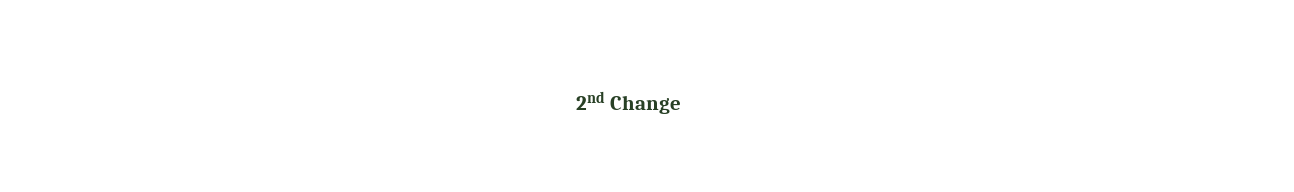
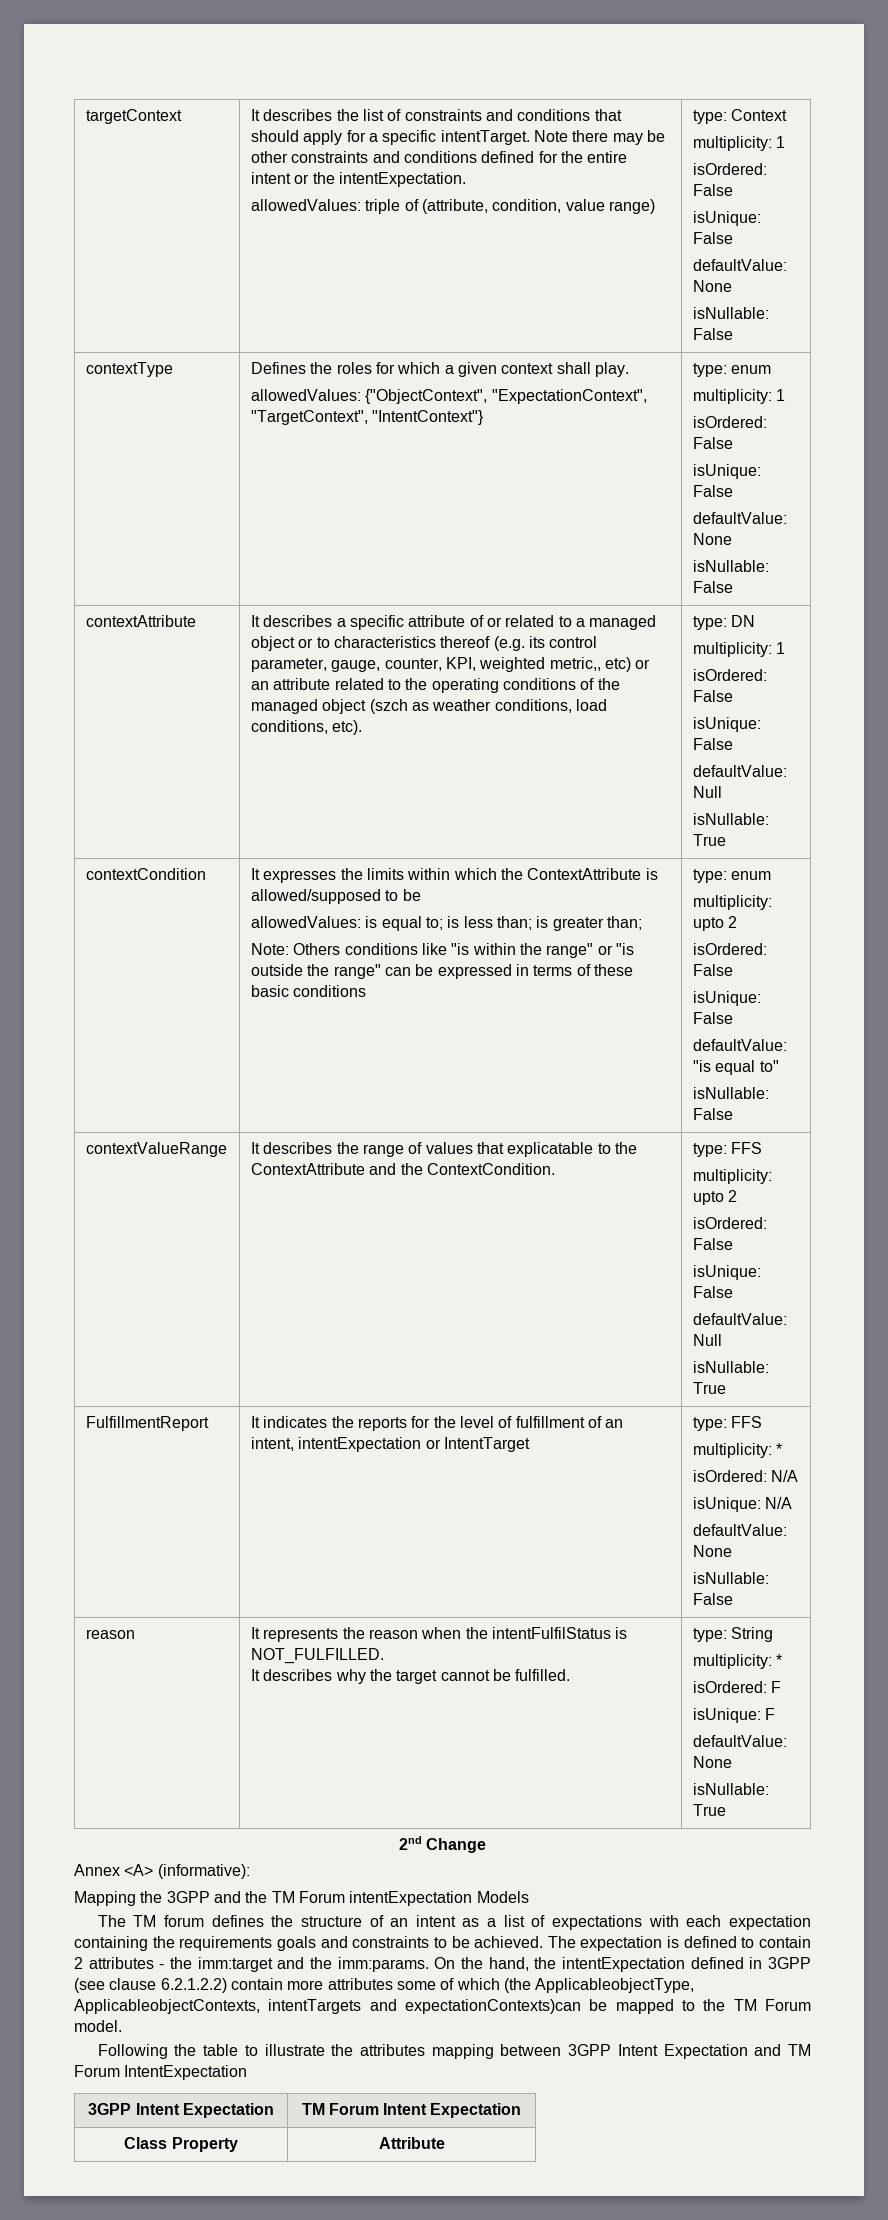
+ targetContext | It describes the list of constraints and conditions that should apply for a specific intentTarget. Note there may be other constraints and conditions defined for the entire intent or the intentExpectation.
+ allowedValues: triple of (attribute, condition, value range) | type: Context
+ multiplicity: 1
+ isOrdered: False
+ isUnique: False
+ defaultValue: None
+ isNullable: False
+ contextType | Defines the roles for which a given context shall play.
+ allowedValues: {"ObjectContext", "ExpectationContext", "TargetContext", "IntentContext"} | type: enum
+ multiplicity: 1
+ isOrdered: False
+ isUnique: False
+ defaultValue: None
+ isNullable: False
+ contextAttribute | It describes a specific attribute of or related to a managed object or to characteristics thereof (e.g. its control parameter, gauge, counter, KPI, weighted metric,, etc) or an attribute related to the operating conditions of the managed object (szch as weather conditions, load conditions, etc). | type: DN
+ multiplicity: 1
+ isOrdered: False
+ isUnique: False
+ defaultValue: Null
+ isNullable: True
+ contextCondition | It expresses the limits within which the ContextAttribute is allowed/supposed to be
+ allowedValues: is equal to; is less than; is greater than;
+ Note: Others conditions like "is within the range" or "is outside the range" can be expressed in terms of these basic conditions | type: enum
+ multiplicity: upto 2
+ isOrdered: False
+ isUnique: False
+ defaultValue: "is equal to"
+ isNullable: False
+ contextValueRange | It describes the range of values that explicatable to the ContextAttribute and the ContextCondition. | type: FFS
+ multiplicity: upto 2
+ isOrdered: False
+ isUnique: False
+ defaultValue: Null
+ isNullable: True
+ FulfillmentReport | It indicates the reports for the level of fulfillment of an intent, intentExpectation or IntentTarget | type: FFS
+ multiplicity: *
+ isOrdered: N/A
+ isUnique: N/A
+ defaultValue: None
+ isNullable: False
+ reason | It represents the reason when the intentFulfilStatus is NOT_FULFILLED.
+ It describes why the target cannot be fulfilled. | type: String
+ multiplicity: *
+ isOrdered: F
+ isUnique: F
+ defaultValue: None
+ isNullable: True
  2nd Change
+ Annex <A> (informative):
+ Mapping the 3GPP and the TM Forum intentExpectation Models
+ The TM forum defines the structure of an intent as a list of expectations with each expectation containing the requirements goals and constraints to be achieved. The expectation is defined to contain 2 attributes - the imm:target and the imm:params. On the hand, the intentExpectation defined in 3GPP (see clause 6.2.1.2.2) contain more attributes some of which (the ApplicableobjectType, ApplicableobjectContexts, intentTargets and expectationContexts)can be mapped to the TM Forum model.
+ Following the table to illustrate the attributes mapping between 3GPP Intent Expectation and TM Forum IntentExpectation
+ 3GPP Intent Expectation | TM Forum Intent Expectation
+ Class Property | Attribute

